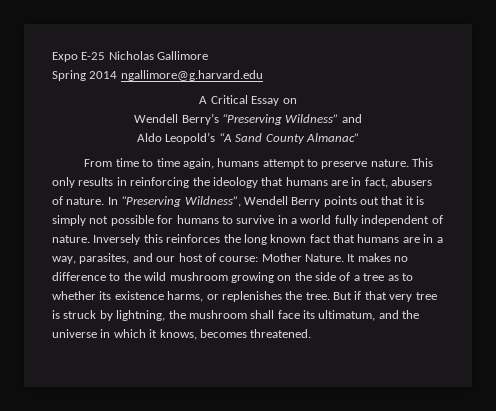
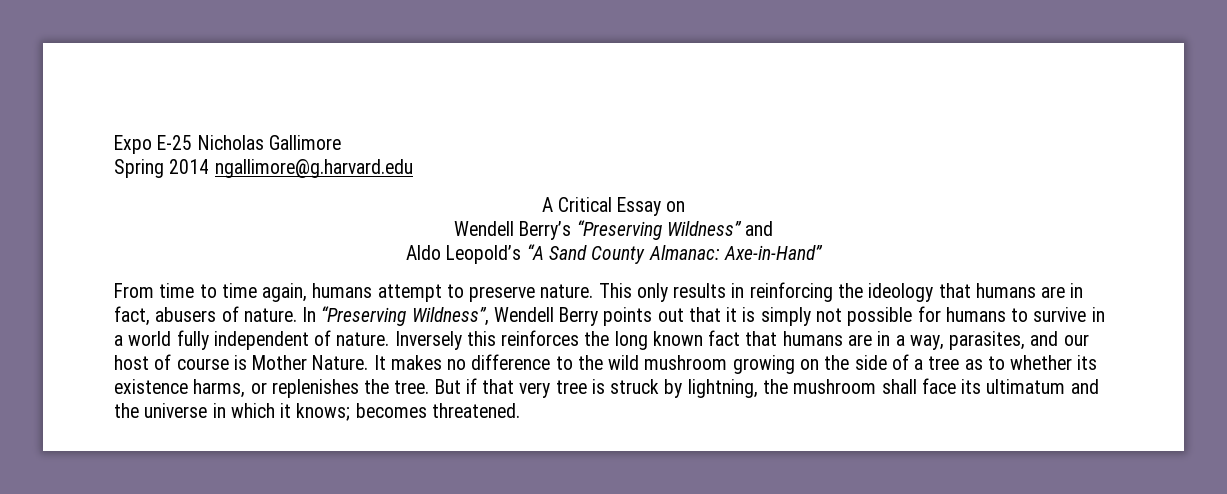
- Aldo Leopold’s “A Sand County Almanac”
+ Aldo Leopold’s “A Sand County Almanac: Axe-in-Hand”
- Inversely this reinforces the long known fact that humans are in a way, parasites, and our host of course: Mother Nature.
+ Inversely this reinforces the long known fact that humans are in a way, parasites, and our host of course is Mother Nature.
- But if that very tree is struck by lightning, the mushroom shall face its ultimatum, and the universe in which it knows, becomes threatened.
+ But if that very tree is struck by lightning, the mushroom shall face its ultimatum and the universe in which it knows; becomes threatened.

